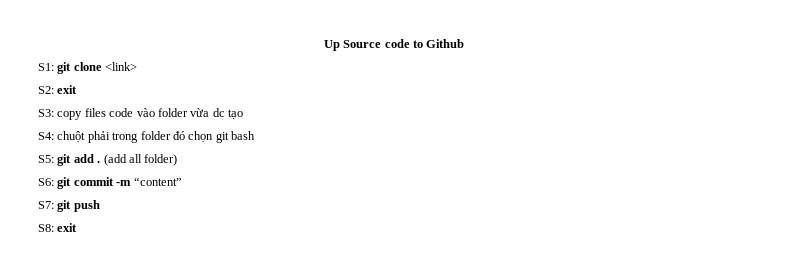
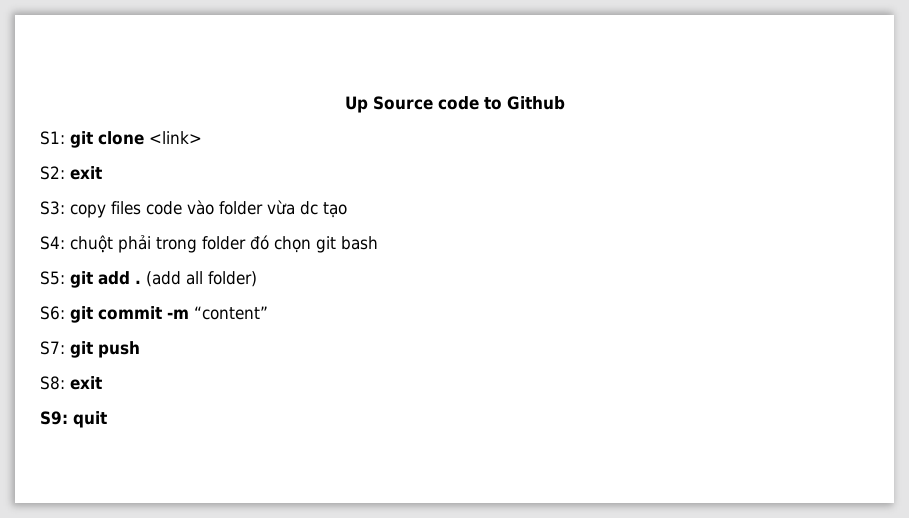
+ S9: quit

